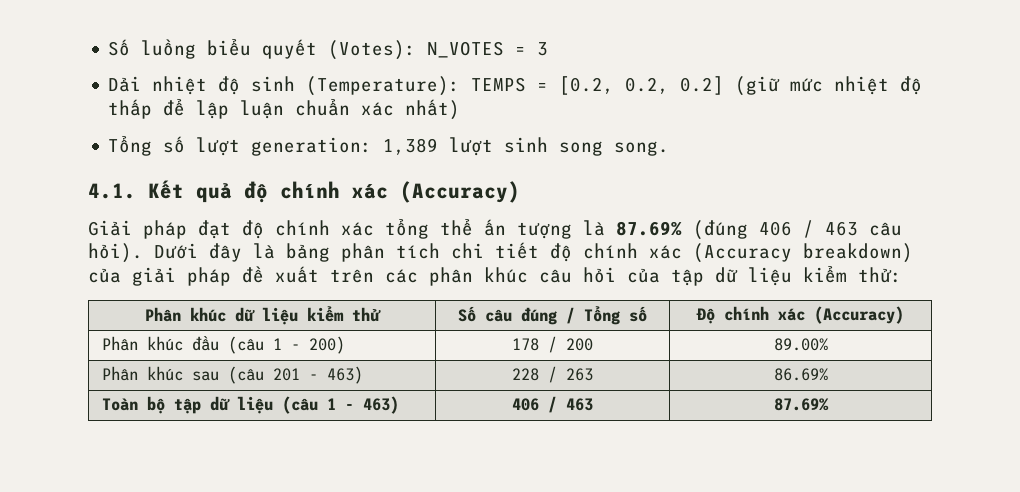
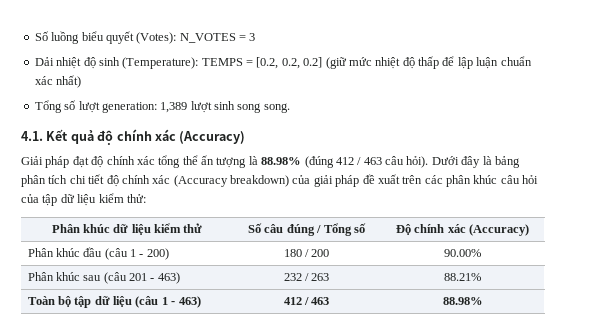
- Giải pháp đạt độ chính xác tổng thể ấn tượng là 87.69% (đúng 406 / 463 câu hỏi).
+ Giải pháp đạt độ chính xác tổng thể ấn tượng là 88.98% (đúng 412 / 463 câu hỏi).
- Phân khúc đầu (câu 1 - 200) | 178 / 200 | 89.00%
+ Phân khúc đầu (câu 1 - 200) | 180 / 200 | 90.00%
- Phân khúc sau (câu 201 - 463) | 228 / 263 | 86.69%
+ Phân khúc sau (câu 201 - 463) | 232 / 263 | 88.21%
- Toàn bộ tập dữ liệu (câu 1 - 463) | 406 / 463 | 87.69%
+ Toàn bộ tập dữ liệu (câu 1 - 463) | 412 / 463 | 88.98%

